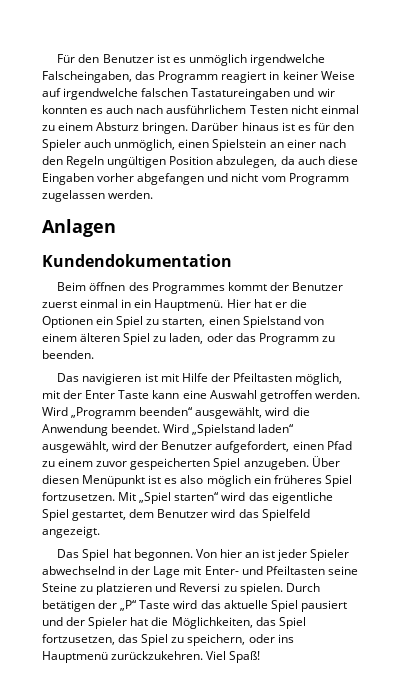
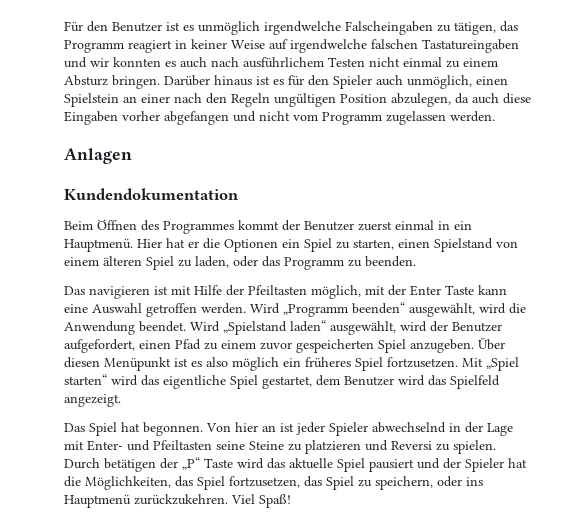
- Für den Benutzer ist es unmöglich irgendwelche Falscheingaben, das Programm reagiert in keiner Weise auf irgendwelche falschen Tastatureingaben und wir konnten es auch nach ausführlichem Testen nicht einmal zu einem Absturz bringen.
+ Für den Benutzer ist es unmöglich irgendwelche Falscheingaben zu tätigen, das Programm reagiert in keiner Weise auf irgendwelche falschen Tastatureingaben und wir konnten es auch nach ausführlichem Testen nicht einmal zu einem Absturz bringen.
- Beim öffnen des Programmes kommt der Benutzer zuerst einmal in ein Hauptmenü.
+ Beim Öffnen des Programmes kommt der Benutzer zuerst einmal in ein Hauptmenü.

